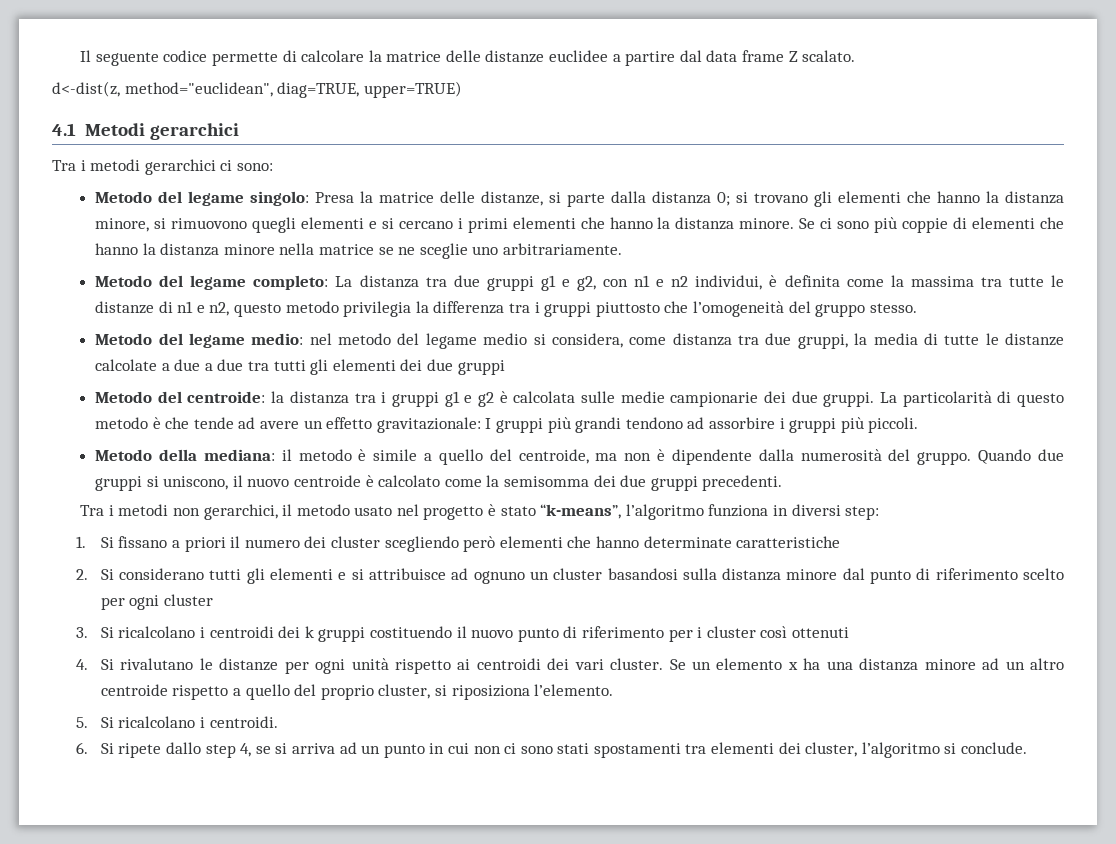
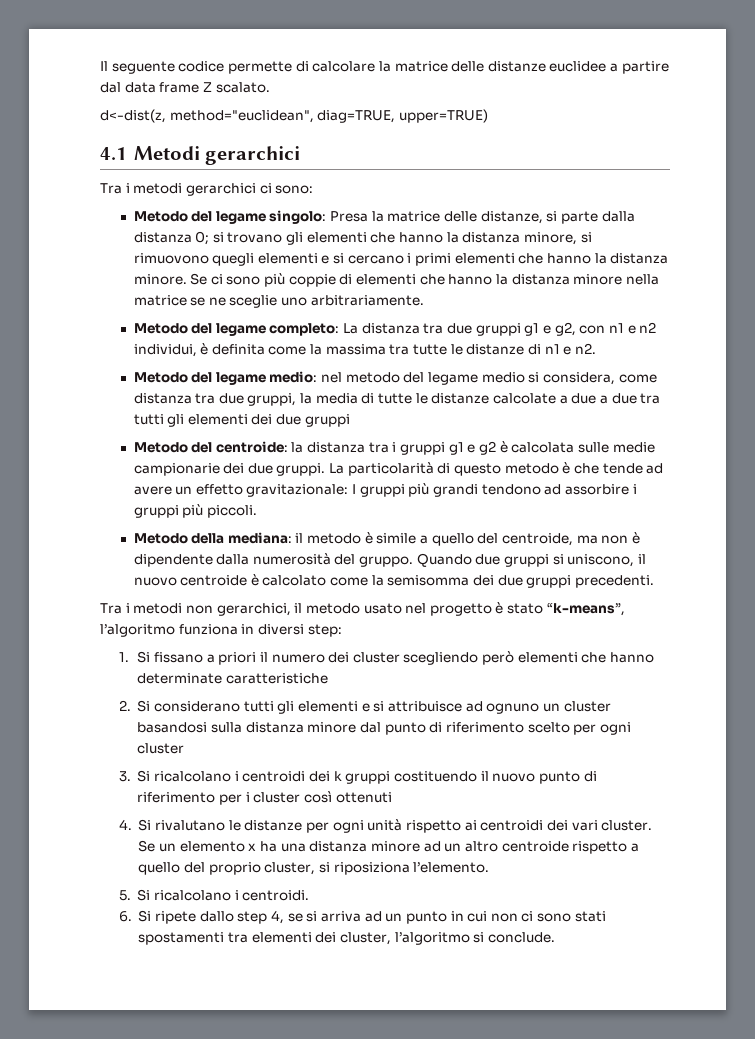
- Metodo del legame completo: La distanza tra due gruppi g1 e g2, con n1 e n2 individui, è definita come la massima tra tutte le distanze di n1 e n2, questo metodo privilegia la differenza tra i gruppi piuttosto che l’omogeneità del gruppo stesso.
+ Metodo del legame completo: La distanza tra due gruppi g1 e g2, con n1 e n2 individui, è definita come la massima tra tutte le distanze di n1 e n2.

